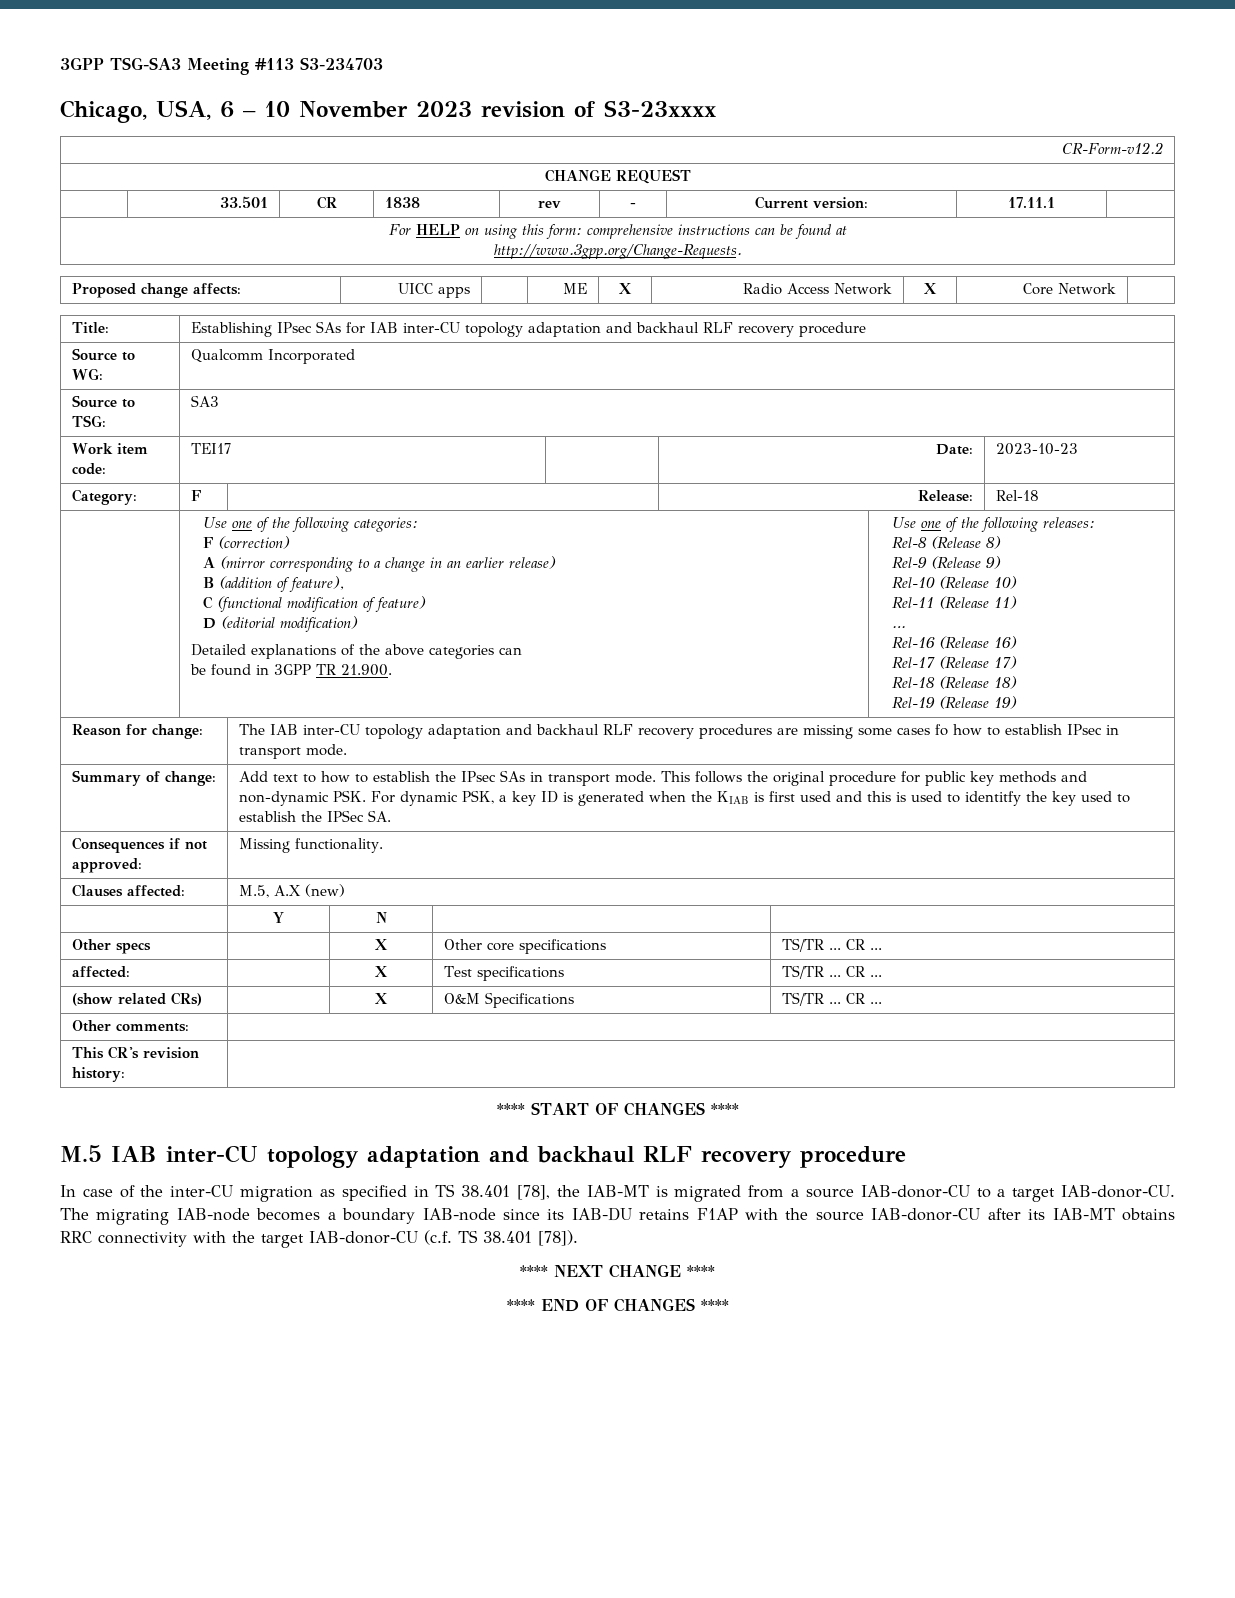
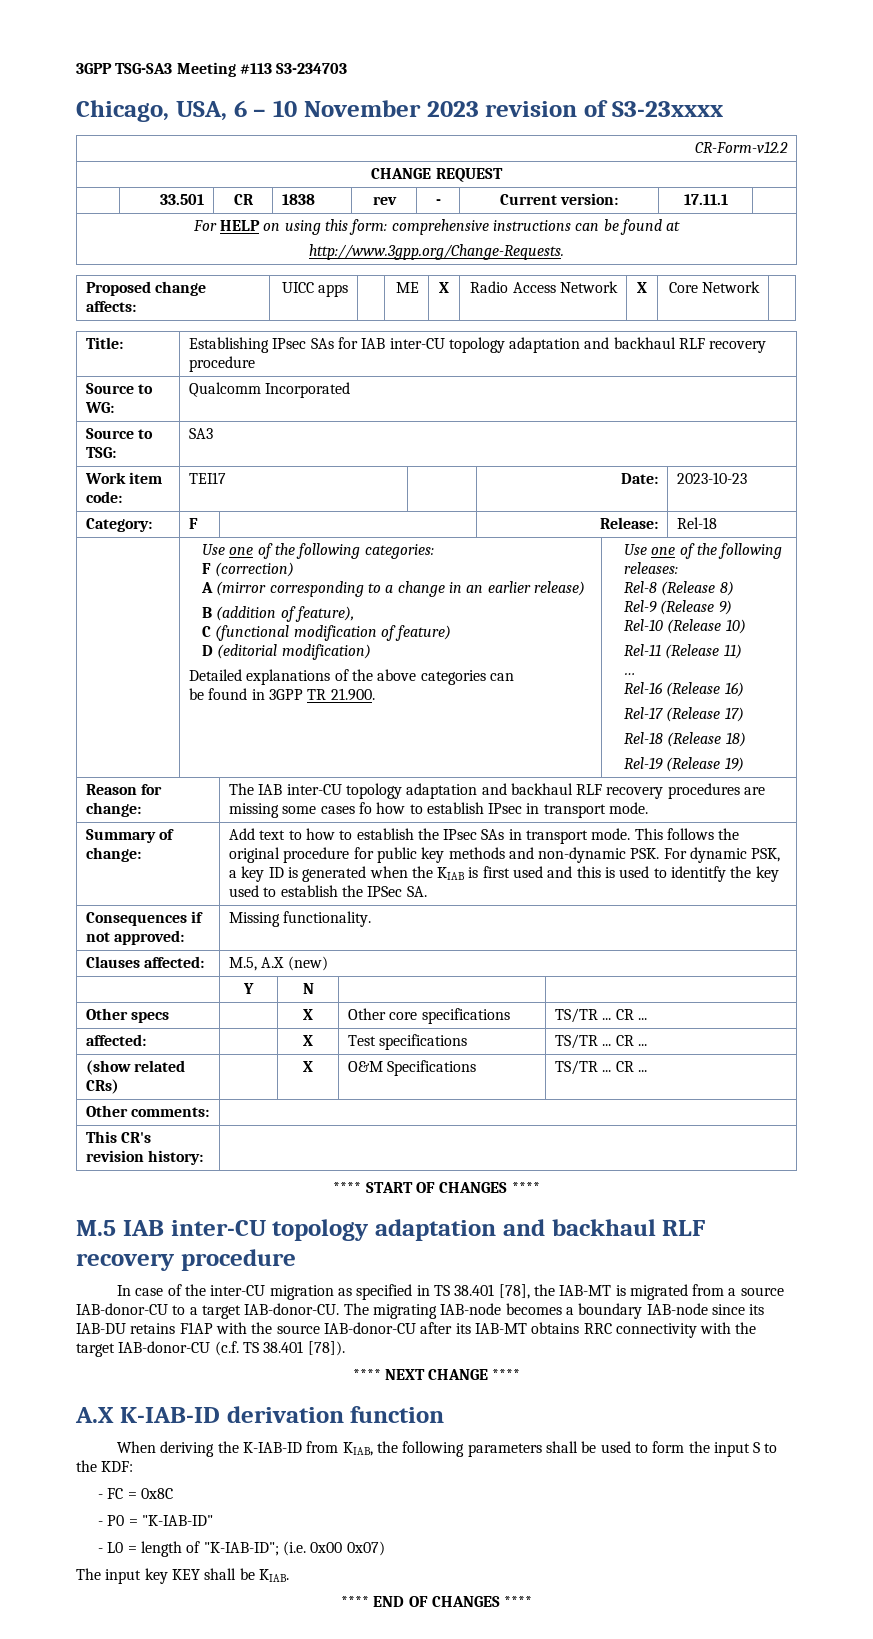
+ A.X K-IAB-ID derivation function
+ When deriving the K-IAB-ID from KIAB, the following parameters shall be used to form the input S to the KDF:
+ - FC = 0x8C
+ - P0 = "K-IAB-ID"
+ - L0 = length of "K-IAB-ID"; (i.e. 0x00 0x07)
+ The input key KEY shall be KIAB.

